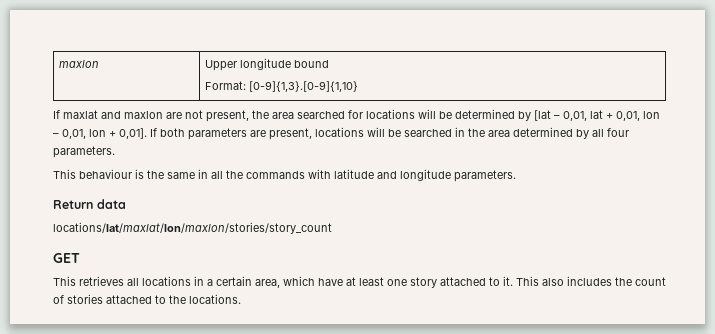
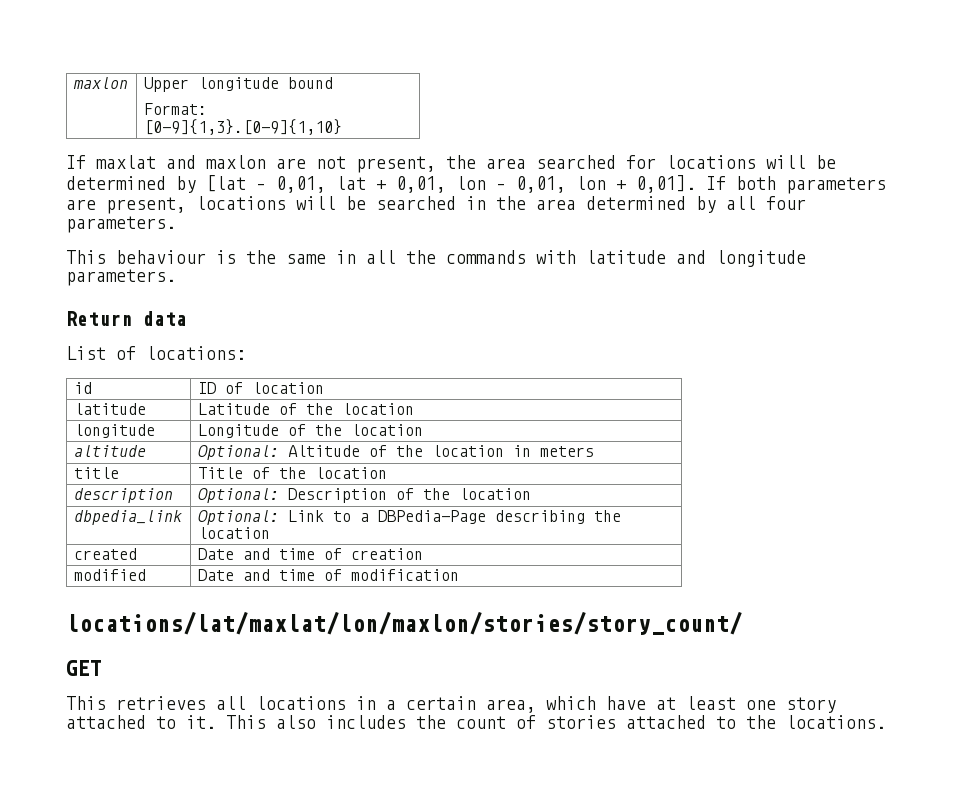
- locations/lat/maxlat/lon/maxlon/stories/story_count
+ List of locations:
+ id | ID of location
+ latitude | Latitude of the location
+ longitude | Longitude of the location
+ altitude | Optional: Altitude of the location in meters
+ title | Title of the location
+ description | Optional: Description of the location
+ dbpedia_link | Optional: Link to a DBPedia-Page describing the location
+ created | Date and time of creation
+ modified | Date and time of modification
+ locations/lat/maxlat/lon/maxlon/stories/story_count/

